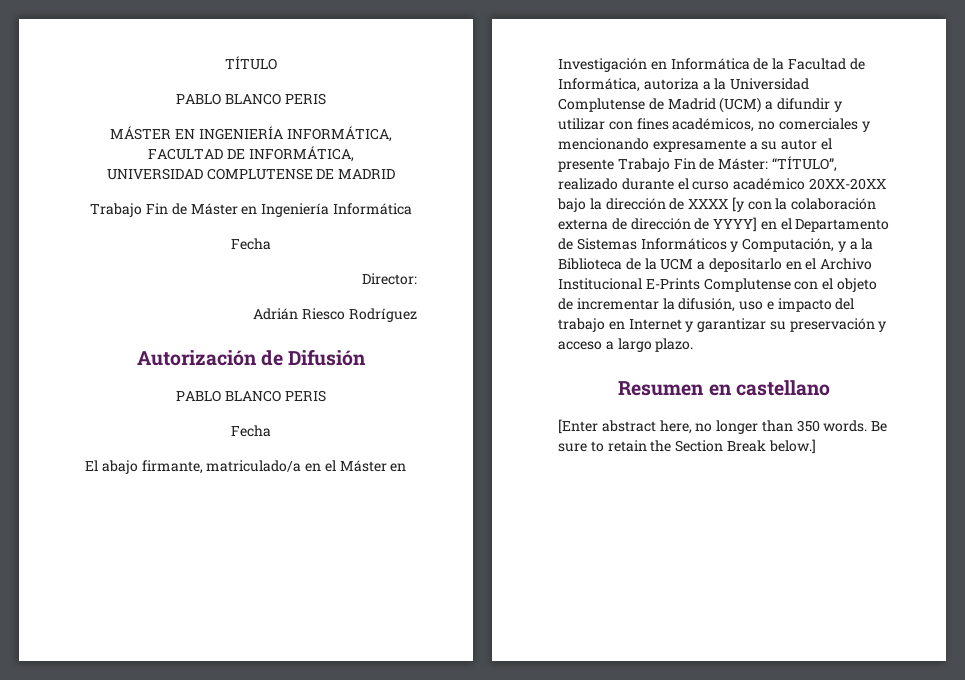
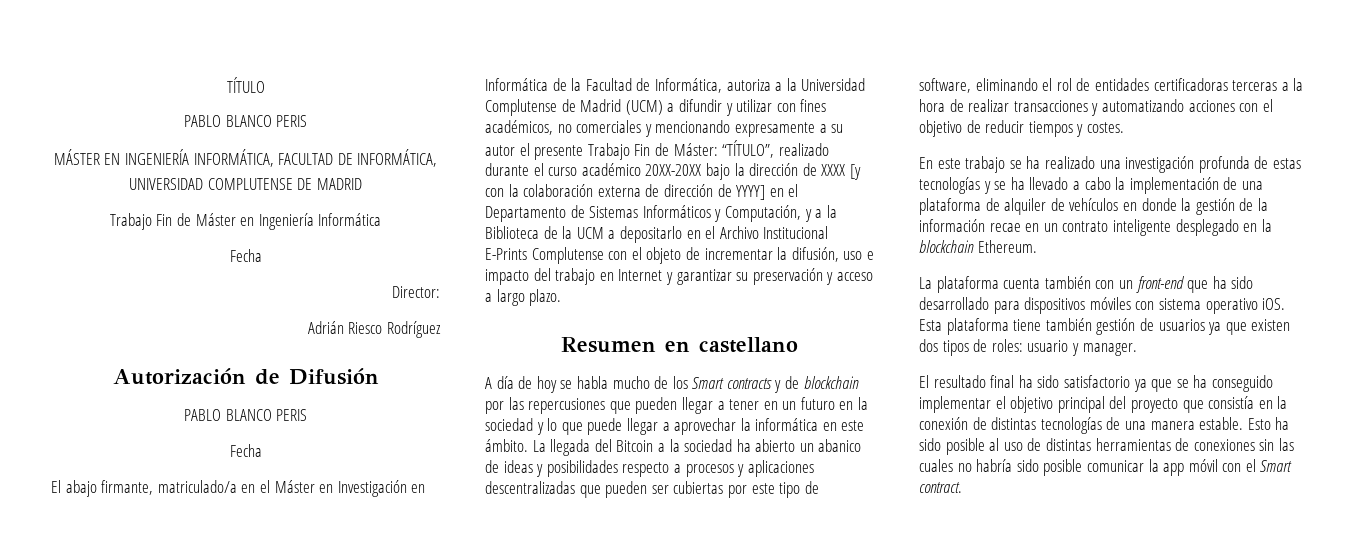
- [Enter abstract here, no longer than 350 words. Be sure to retain the Section Break below.]
+ A día de hoy se habla mucho de los Smart contracts y de blockchain por las repercusiones que pueden llegar a tener en un futuro en la sociedad y lo que puede llegar a aprovechar la informática en este ámbito. La llegada del Bitcoin a la sociedad ha abierto un abanico de ideas y posibilidades respecto a procesos y aplicaciones descentralizadas que pueden ser cubiertas por este tipo de software, eliminando el rol de entidades certificadoras terceras a la hora de realizar transacciones y automatizando acciones con el objetivo de reducir tiempos y costes.
+ En este trabajo se ha realizado una investigación profunda de estas tecnologías y se ha llevado a cabo la implementación de una plataforma de alquiler de vehículos en donde la gestión de la información recae en un contrato inteligente desplegado en la blockchain Ethereum.
+ La plataforma cuenta también con un front-end que ha sido desarrollado para dispositivos móviles con sistema operativo iOS. Esta plataforma tiene también gestión de usuarios ya que existen dos tipos de roles: usuario y manager.
+ El resultado final ha sido satisfactorio ya que se ha conseguido implementar el objetivo principal del proyecto que consistía en la conexión de distintas tecnologías de una manera estable. Esto ha sido posible al uso de distintas herramientas de conexiones sin las cuales no habría sido posible comunicar la app móvil con el Smart contract.

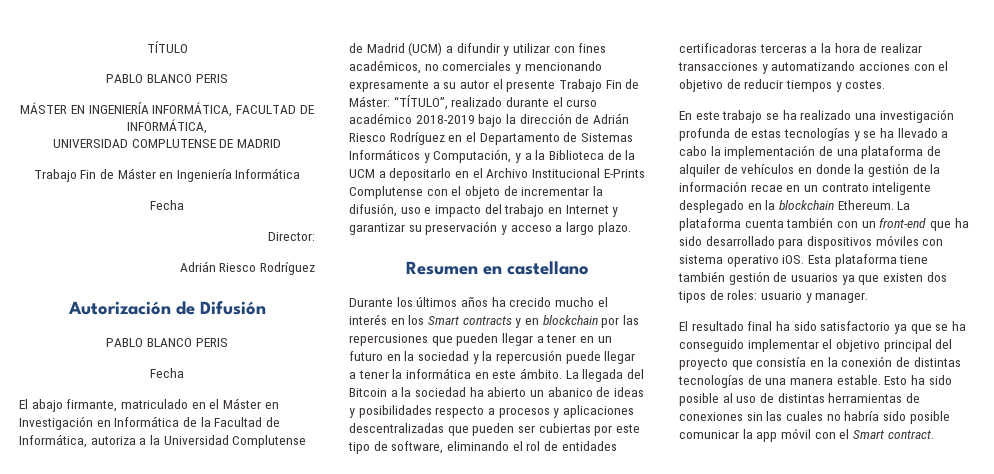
- El abajo firmante, matriculado/a en el Máster en Investigación en Informática de la Facultad de Informática, autoriza a la Universidad Complutense de Madrid (UCM) a difundir y utilizar con fines académicos, no comerciales y mencionando expresamente a su autor el presente Trabajo Fin de Máster:
+ El abajo firmante, matriculado en el Máster en Investigación en Informática de la Facultad de Informática, autoriza a la Universidad Complutense de Madrid (UCM) a difundir y utilizar con fines académicos, no comerciales y mencionando expresamente a su autor el presente Trabajo Fin de Máster:
- “TÍTULO”, realizado durante el curso académico 20XX-20XX bajo la dirección de XXXX [y con la colaboración externa de dirección de YYYY] en el Departamento de Sistemas Informáticos y Computación, y a la Biblioteca de la UCM a depositarlo en el Archivo Institucional E-Prints Complutense con el objeto de incrementar la difusión, uso e impacto del trabajo en Internet y garantizar su preservación y acceso a largo plazo.
+ “TÍTULO”, realizado durante el curso académico 2018-2019 bajo la dirección de Adrián Riesco Rodríguez en el Departamento de Sistemas Informáticos y Computación, y a la Biblioteca de la UCM a depositarlo en el Archivo Institucional E-Prints Complutense con el objeto de incrementar la difusión, uso e impacto del trabajo en Internet y garantizar su preservación y acceso a largo plazo.
- A día de hoy se habla mucho de los Smart contracts y de blockchain por las repercusiones que pueden llegar a tener en un futuro en la sociedad y lo que puede llegar a aprovechar la informática en este ámbito.
+ Durante los últimos años ha crecido mucho el interés en los Smart contracts y en blockchain por las repercusiones que pueden llegar a tener en un futuro en la sociedad y la repercusión puede llegar a tener la informática en este ámbito.
- En este trabajo se ha realizado una investigación profunda de estas tecnologías y se ha llevado a cabo la implementación de una plataforma de alquiler de vehículos en donde la gestión de la información recae en un contrato inteligente desplegado en la blockchain Ethereum.
- La plataforma cuenta también con un front-end que ha sido desarrollado para dispositivos móviles con sistema operativo iOS.
+ En este trabajo se ha realizado una investigación profunda de estas tecnologías y se ha llevado a cabo la implementación de una plataforma de alquiler de vehículos en donde la gestión de la información recae en un contrato inteligente desplegado en la blockchain Ethereum. La plataforma cuenta también con un front-end que ha sido desarrollado para dispositivos móviles con sistema operativo iOS.

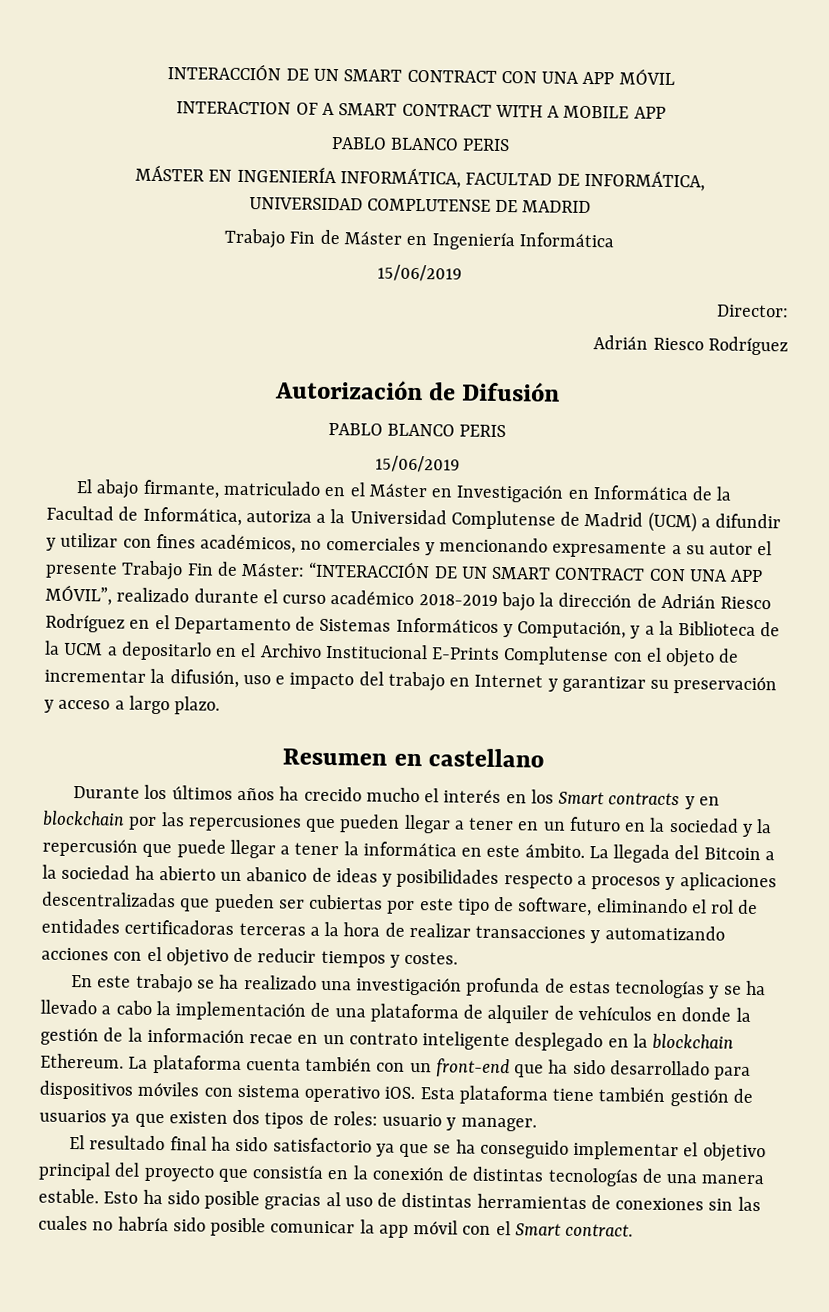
- TÍTULO
+ INTERACCIÓN DE UN SMART CONTRACT CON UNA APP MÓVIL
+ INTERACTION OF A SMART CONTRACT WITH A MOBILE APP
  Trabajo Fin de Máster en Ingeniería Informática
- Fecha
+ 15/06/2019
  Autorización de Difusión
  PABLO BLANCO PERIS
- Fecha
+ 15/06/2019
- “TÍTULO”, realizado durante el curso académico 2018-2019 bajo la dirección de Adrián Riesco Rodríguez en el Departamento de Sistemas Informáticos y Computación, y a la Biblioteca de la UCM a depositarlo en el Archivo Institucional E-Prints Complutense con el objeto de incrementar la difusión, uso e impacto del trabajo en Internet y garantizar su preservación y acceso a largo plazo.
+ “INTERACCIÓN DE UN SMART CONTRACT CON UNA APP MÓVIL”, realizado durante el curso académico 2018-2019 bajo la dirección de Adrián Riesco Rodríguez en el Departamento de Sistemas Informáticos y Computación, y a la Biblioteca de la UCM a depositarlo en el Archivo Institucional E-Prints Complutense con el objeto de incrementar la difusión, uso e impacto del trabajo en Internet y garantizar su preservación y acceso a largo plazo.
- Durante los últimos años ha crecido mucho el interés en los Smart contracts y en blockchain por las repercusiones que pueden llegar a tener en un futuro en la sociedad y la repercusión puede llegar a tener la informática en este ámbito.
+ Durante los últimos años ha crecido mucho el interés en los Smart contracts y en blockchain por las repercusiones que pueden llegar a tener en un futuro en la sociedad y la repercusión que puede llegar a tener la informática en este ámbito.
- Esto ha sido posible al uso de distintas herramientas de conexiones sin las cuales no habría sido posible comunicar la app móvil con el Smart contract.
+ Esto ha sido posible gracias al uso de distintas herramientas de conexiones sin las cuales no habría sido posible comunicar la app móvil con el Smart contract.

